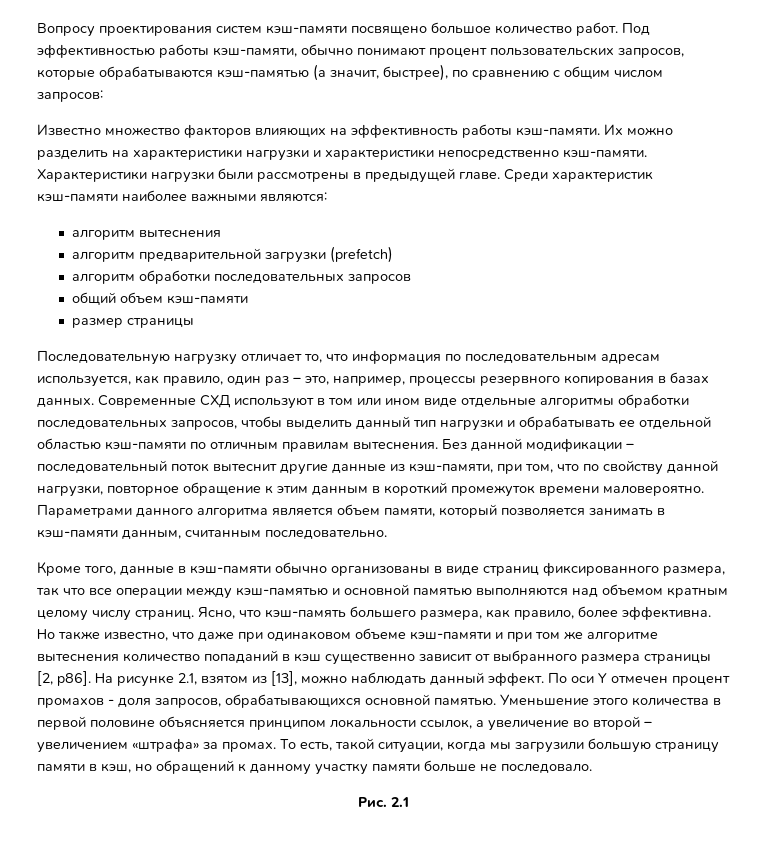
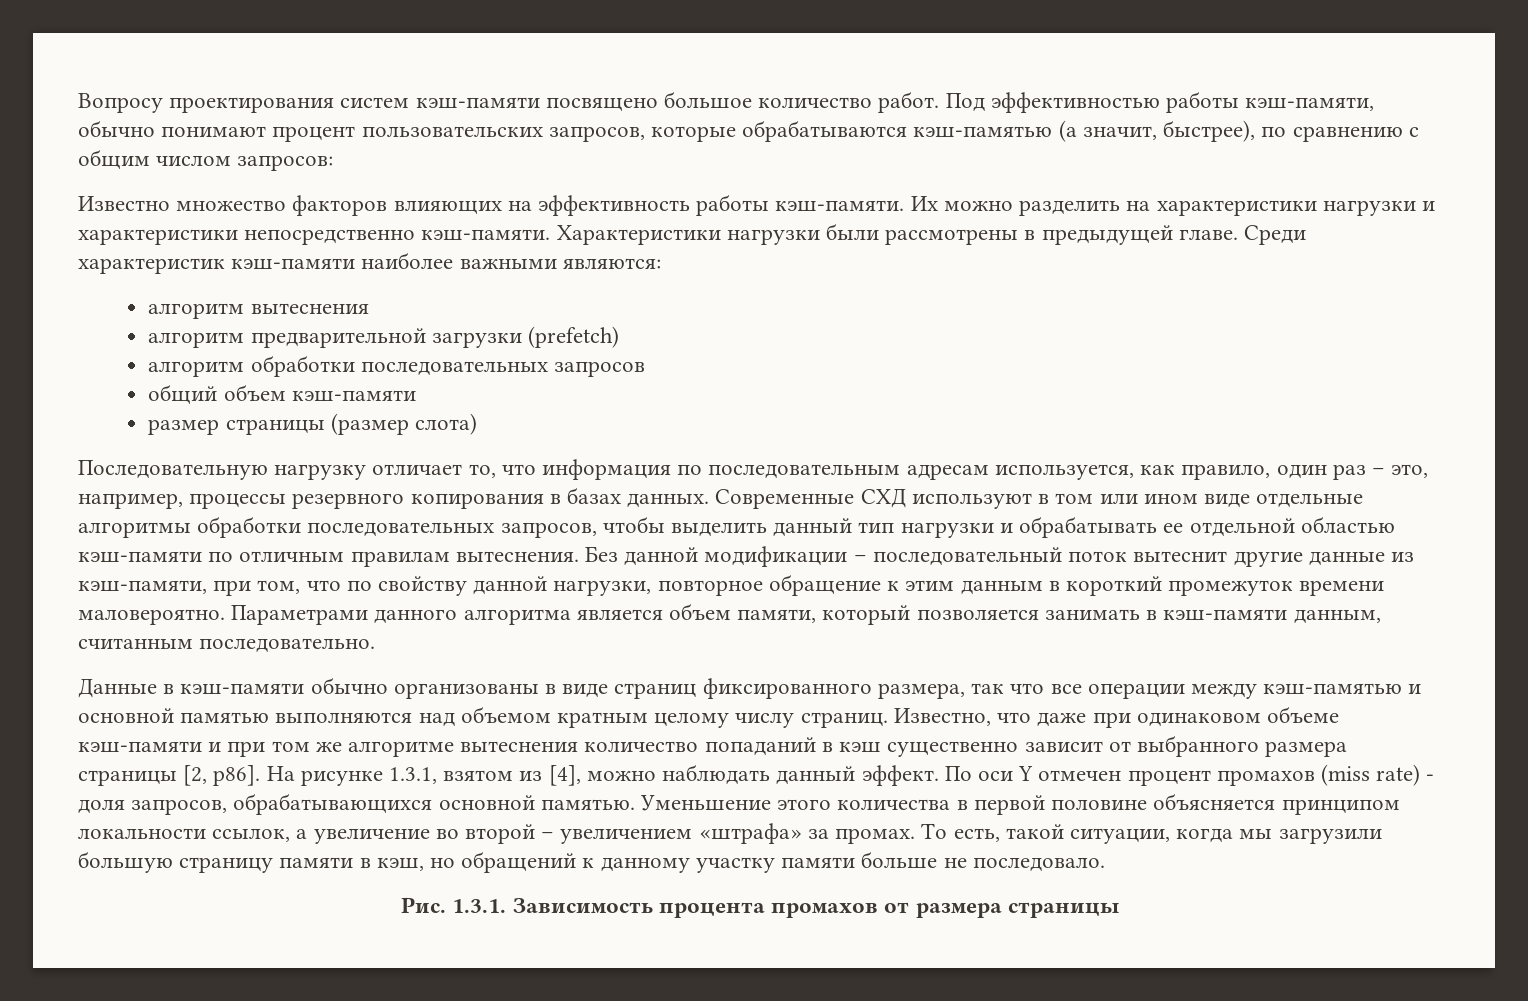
- размер страницы
+ размер страницы (размер слота)
- Кроме того, данные в кэш-памяти обычно организованы в виде страниц фиксированного размера, так что все операции между кэш-памятью и основной памятью выполняются над объемом кратным целому числу страниц.
+ Данные в кэш-памяти обычно организованы в виде страниц фиксированного размера, так что все операции между кэш-памятью и основной памятью выполняются над объемом кратным целому числу страниц.
- Ясно, что кэш-память большего размера, как правило, более эффективна. Но также известно, что даже при одинаковом объеме кэш-памяти и при том же алгоритме вытеснения количество попаданий в кэш существенно зависит от выбранного размера страницы [2, p86].
+ Известно, что даже при одинаковом объеме кэш-памяти и при том же алгоритме вытеснения количество попаданий в кэш существенно зависит от выбранного размера страницы [2, p86].
- На рисунке 2.1, взятом из [13], можно наблюдать данный эффект.
+ На рисунке 1.3.1, взятом из [4], можно наблюдать данный эффект.
- По оси Y отмечен процент промахов - доля запросов, обрабатывающихся основной памятью.
+ По оси Y отмечен процент промахов (miss rate) - доля запросов, обрабатывающихся основной памятью.
- Рис. 2.1
+ Рис. 1.3.1. Зависимость процента промахов от размера страницы

